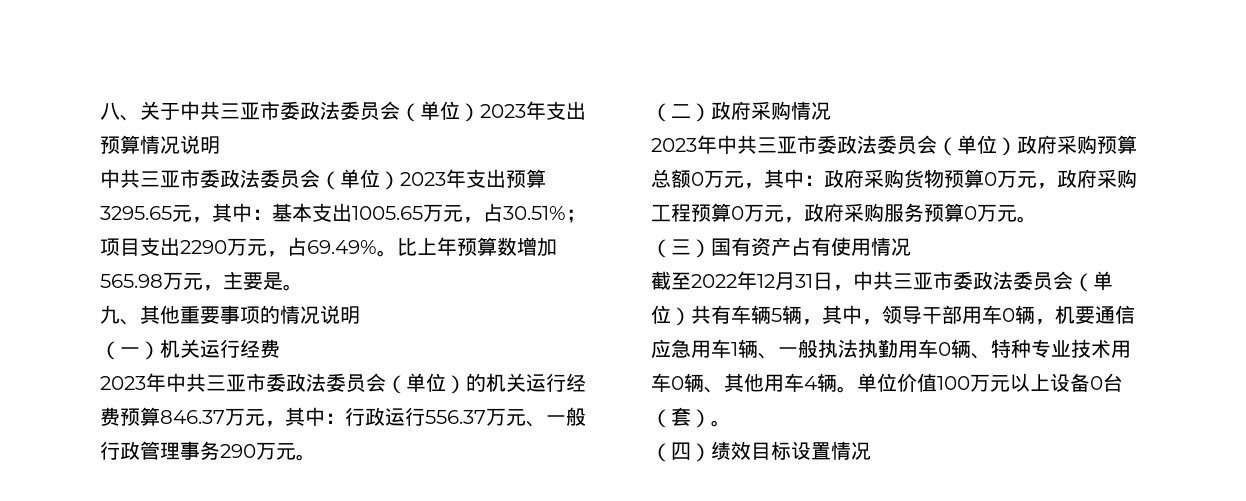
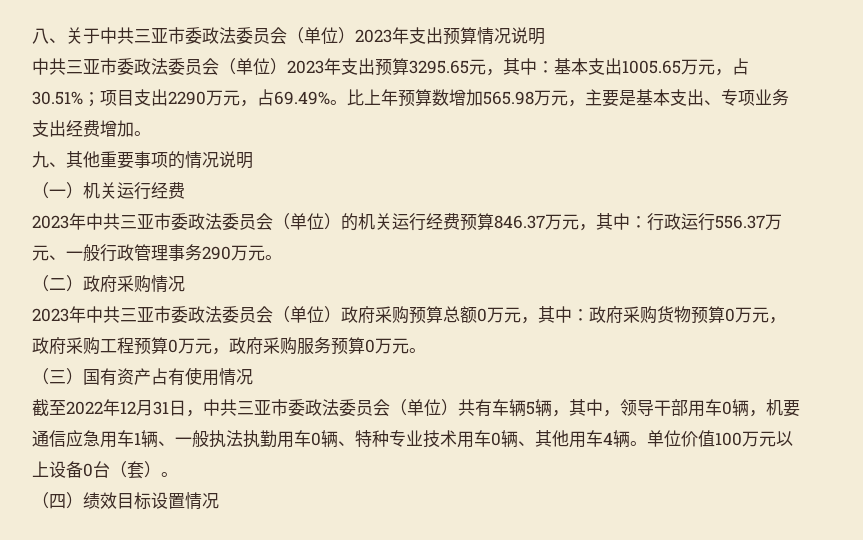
- 比上年预算数增加565.98万元，主要是。
+ 比上年预算数增加565.98万元，主要是基本支出、专项业务支出经费增加。

